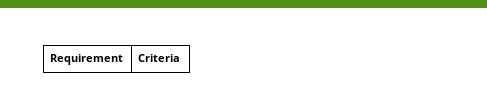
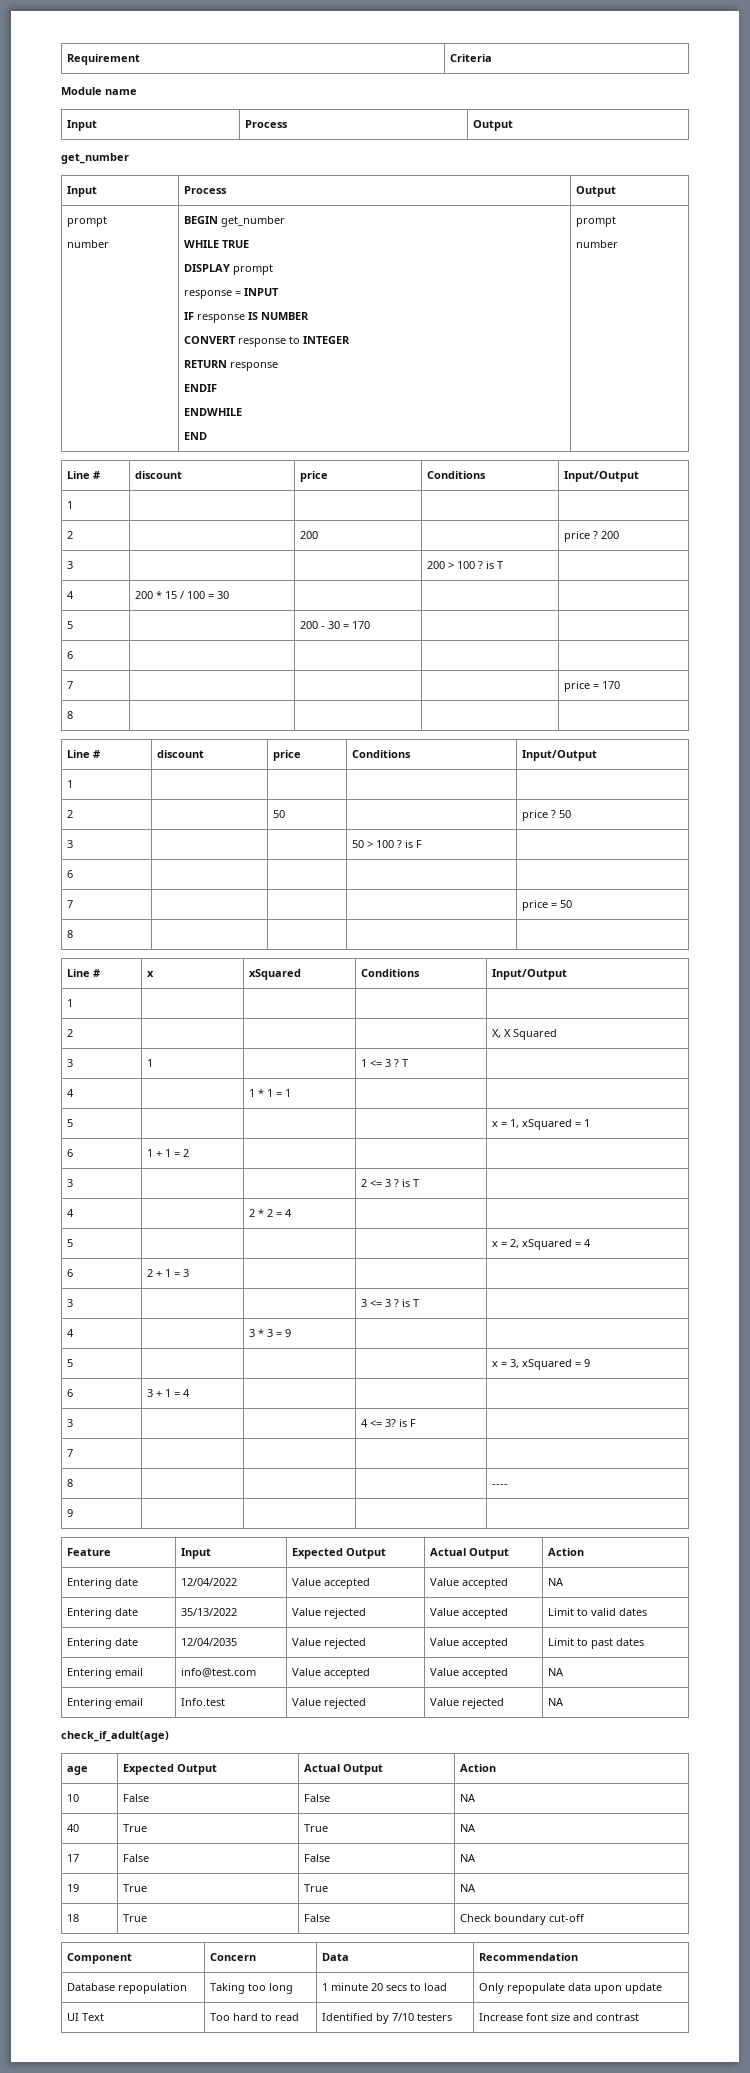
+ Module name
+ Input | Process | Output
+ get_number
+ Input | Process | Output
+ prompt
+ number | BEGIN get_number
+ WHILE TRUE
+ DISPLAY prompt
+ response = INPUT
+ IF response IS NUMBER
+ CONVERT response to INTEGER
+ RETURN response
+ ENDIF
+ ENDWHILE
+ END | prompt
+ number
+ Line # | discount | price | Conditions | Input/Output
+ 1 | | | |
+ 2 | | 200 | | price ? 200
+ 3 | | | 200 > 100 ? is T |
+ 4 | 200 * 15 / 100 = 30 | | |
+ 5 | | 200 - 30 = 170 | |
+ 6 | | | |
+ 7 | | | | price = 170
+ 8 | | | |
+ Line # | discount | price | Conditions | Input/Output
+ 1 | | | |
+ 2 | | 50 | | price ? 50
+ 3 | | | 50 > 100 ? is F |
+ 6 | | | |
+ 7 | | | | price = 50
+ 8 | | | |
+ Line # | x | xSquared | Conditions | Input/Output
+ 1 | | | |
+ 2 | | | | X, X Squared
+ 3 | 1 | | 1 <= 3 ? T |
+ 4 | | 1 * 1 = 1 | |
+ 5 | | | | x = 1, xSquared = 1
+ 6 | 1 + 1 = 2 | | |
+ 3 | | | 2 <= 3 ? is T |
+ 4 | | 2 * 2 = 4 | |
+ 5 | | | | x = 2, xSquared = 4
+ 6 | 2 + 1 = 3 | | |
+ 3 | | | 3 <= 3 ? is T |
+ 4 | | 3 * 3 = 9 | |
+ 5 | | | | x = 3, xSquared = 9
+ 6 | 3 + 1 = 4 | | |
+ 3 | | | 4 <= 3? is F |
+ 7 | | | |
+ 8 | | | | ----
+ 9 | | | |
+ Feature | Input | Expected Output | Actual Output | Action
+ Entering date | 12/04/2022 | Value accepted | Value accepted | NA
+ Entering date | 35/13/2022 | Value rejected | Value accepted | Limit to valid dates
+ Entering date | 12/04/2035 | Value rejected | Value accepted | Limit to past dates
+ Entering email | info@test.com | Value accepted | Value accepted | NA
+ Entering email | Info.test | Value rejected | Value rejected | NA
+ check_if_adult(age)
+ age | Expected Output | Actual Output | Action
+ 10 | False | False | NA
+ 40 | True | True | NA
+ 17 | False | False | NA
+ 19 | True | True | NA
+ 18 | True | False | Check boundary cut-off
+ Component | Concern | Data | Recommendation
+ Database repopulation | Taking too long | 1 minute 20 secs to load | Only repopulate data upon update
+ UI Text | Too hard to read | Identified by 7/10 testers | Increase font size and contrast

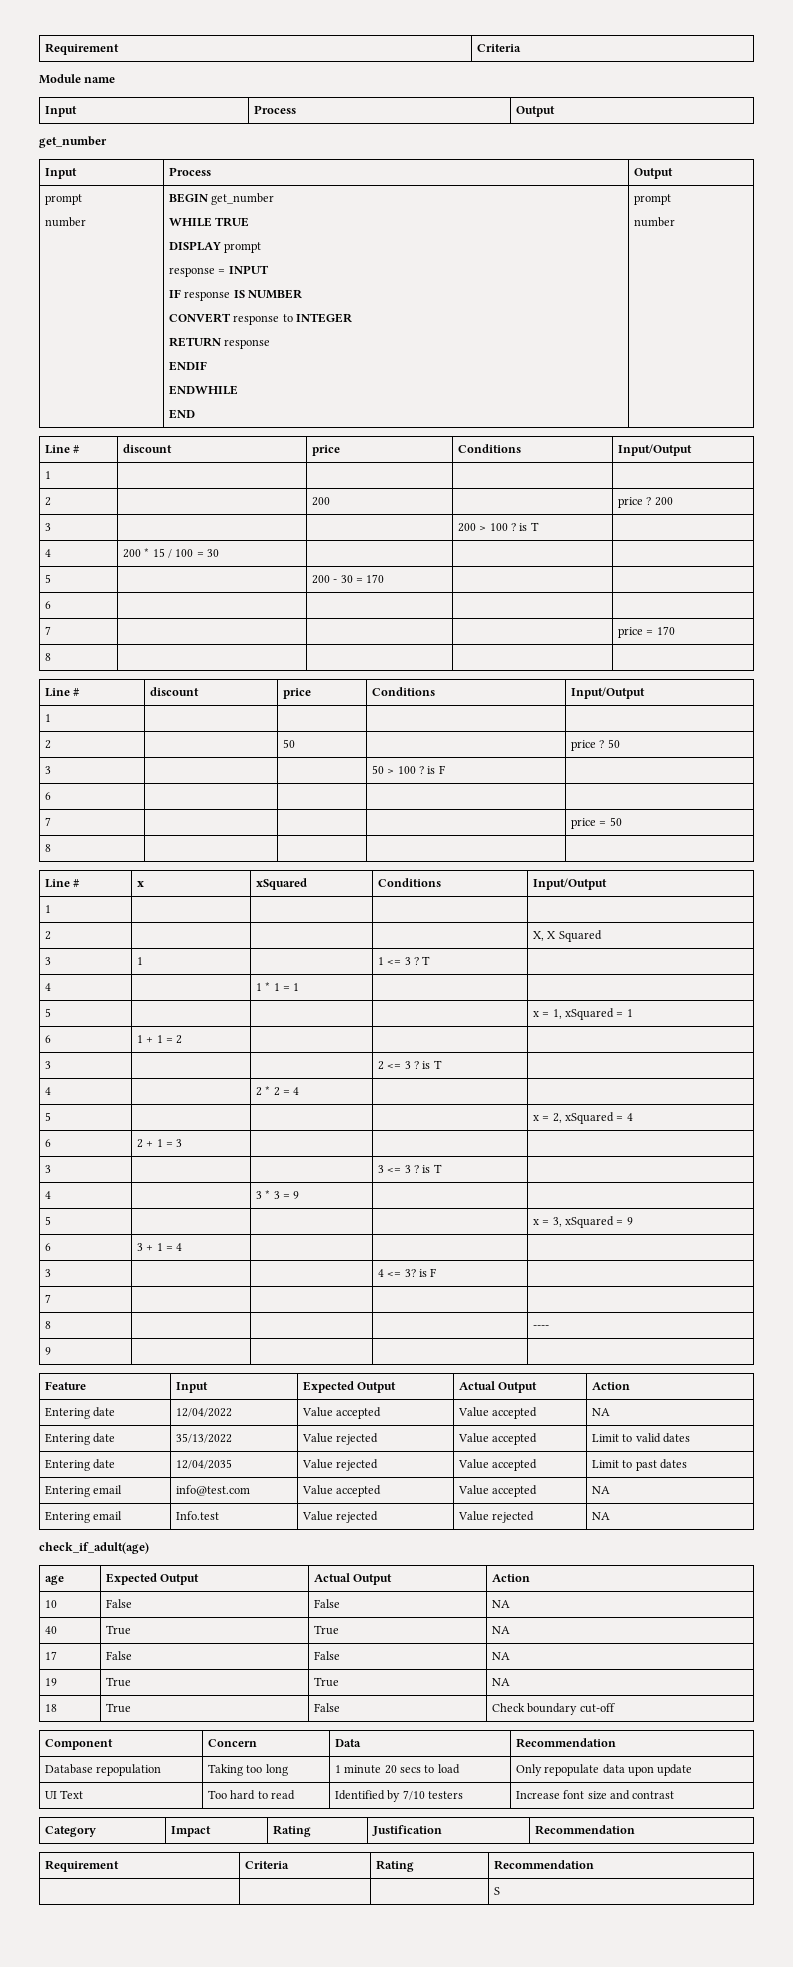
+ Category | Impact | Rating | Justification | Recommendation
+ Requirement | Criteria | Rating | Recommendation
+ | | | S

